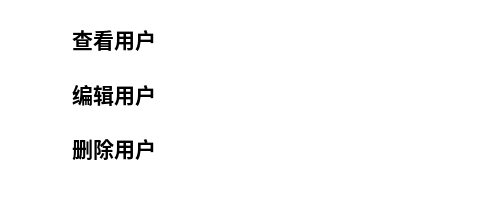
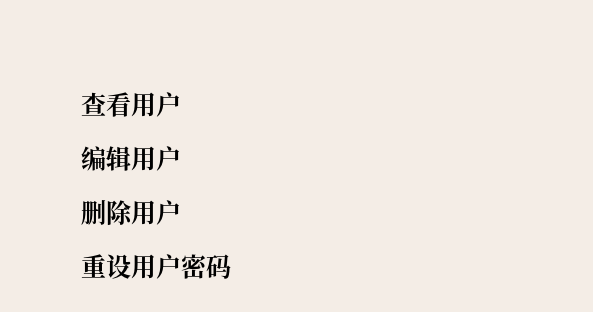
+ 重设用户密码

